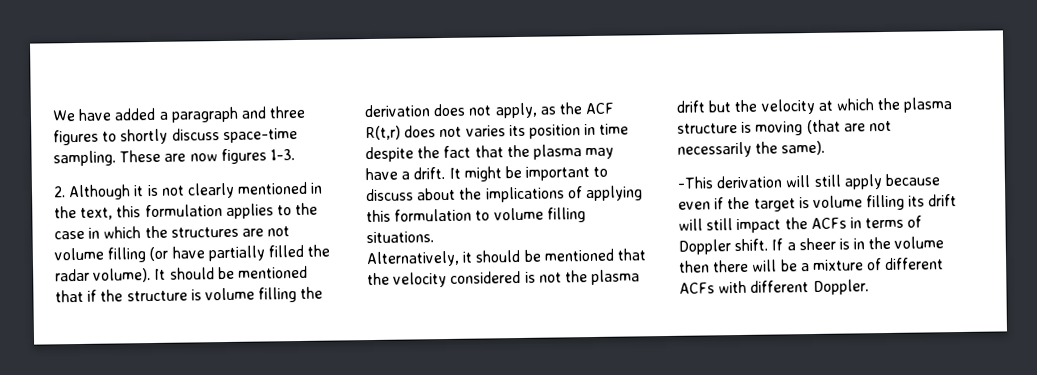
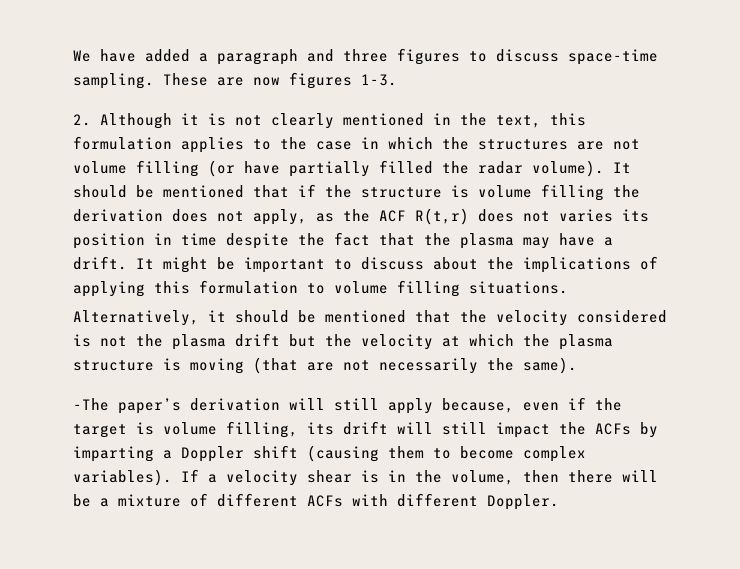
- We have added a paragraph and three figures to shortly discuss space-time sampling.
+ We have added a paragraph and three figures to discuss space-time sampling.
- -This derivation will still apply because even if the target is volume filling its drift will still impact the ACFs in terms of Doppler shift. If a sheer is in the volume then there will be a mixture of different ACFs with different Doppler.
+ -The paper’s derivation will still apply because, even if the target is volume filling, its drift will still impact the ACFs by imparting a Doppler shift (causing them to become complex variables). If a velocity shear is in the volume, then there will be a mixture of different ACFs with different Doppler.

